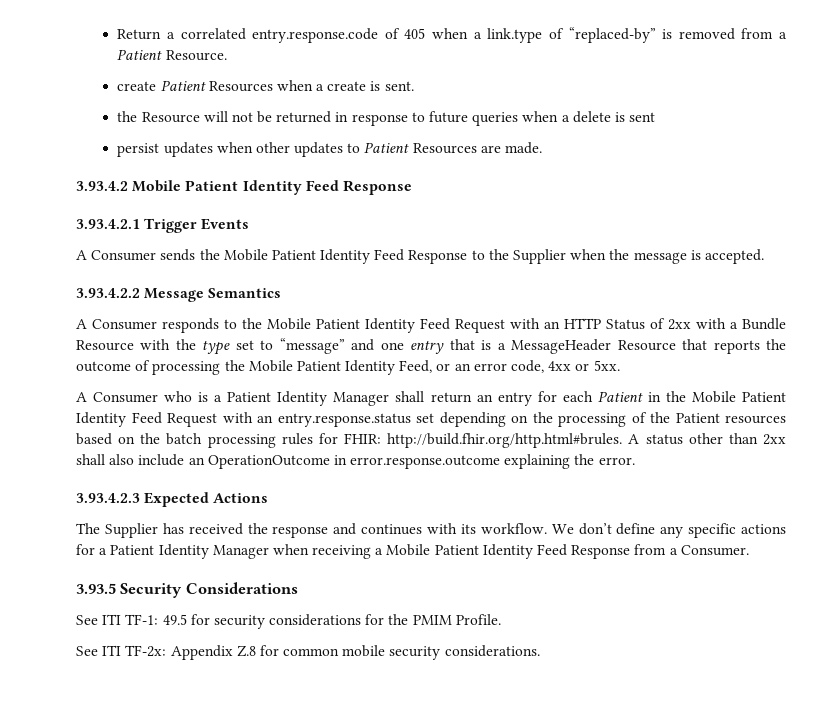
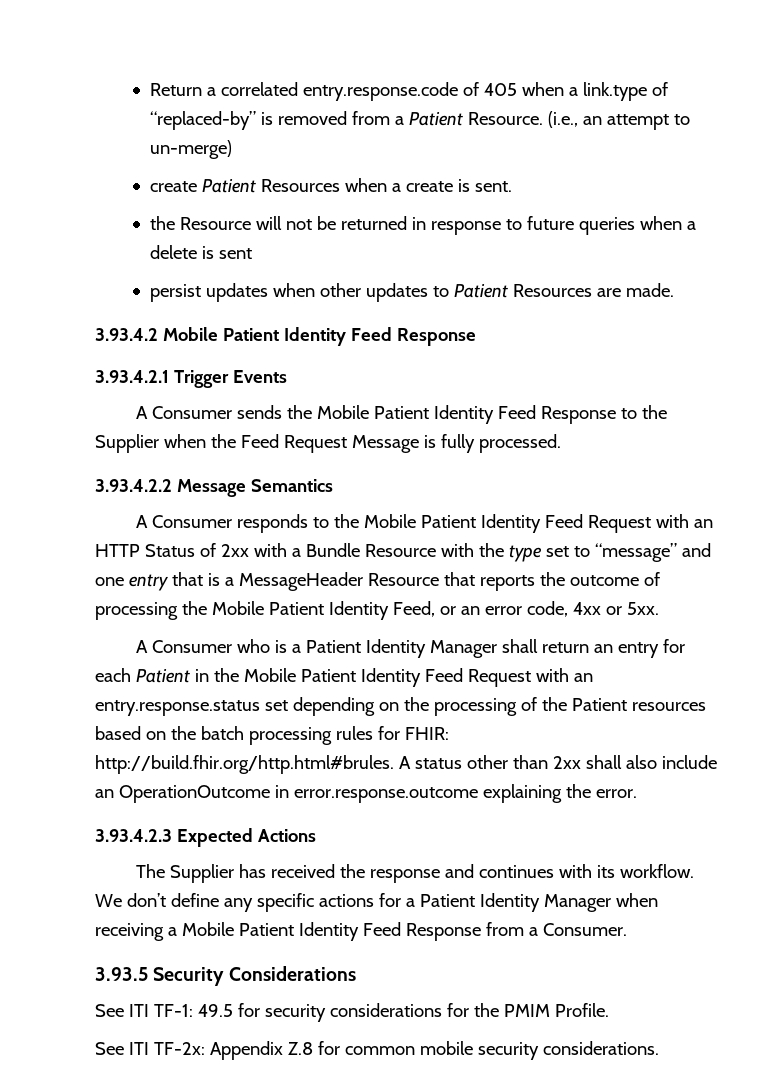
+ (i.e., an attempt to un-merge)
- A Consumer sends the Mobile Patient Identity Feed Response to the Supplier when the message is accepted.
+ A Consumer sends the Mobile Patient Identity Feed Response to the Supplier when the Feed Request Message is fully processed.

